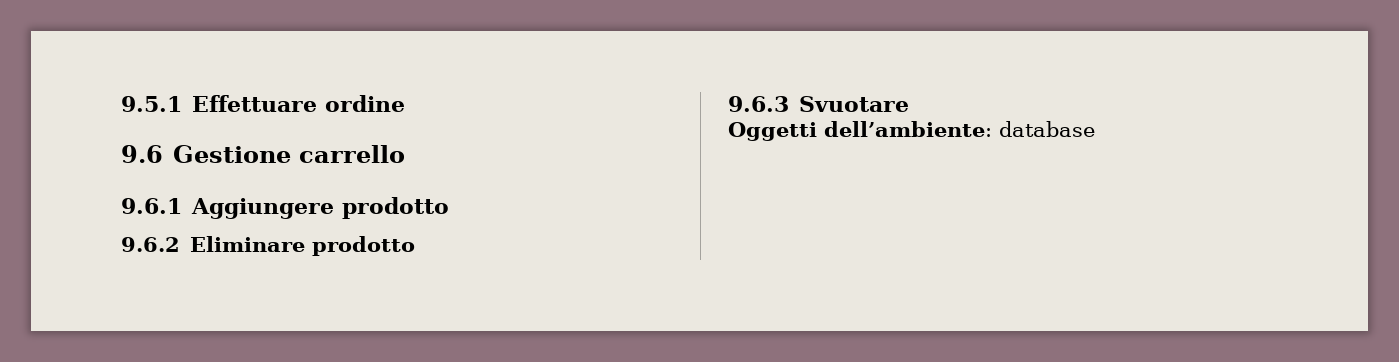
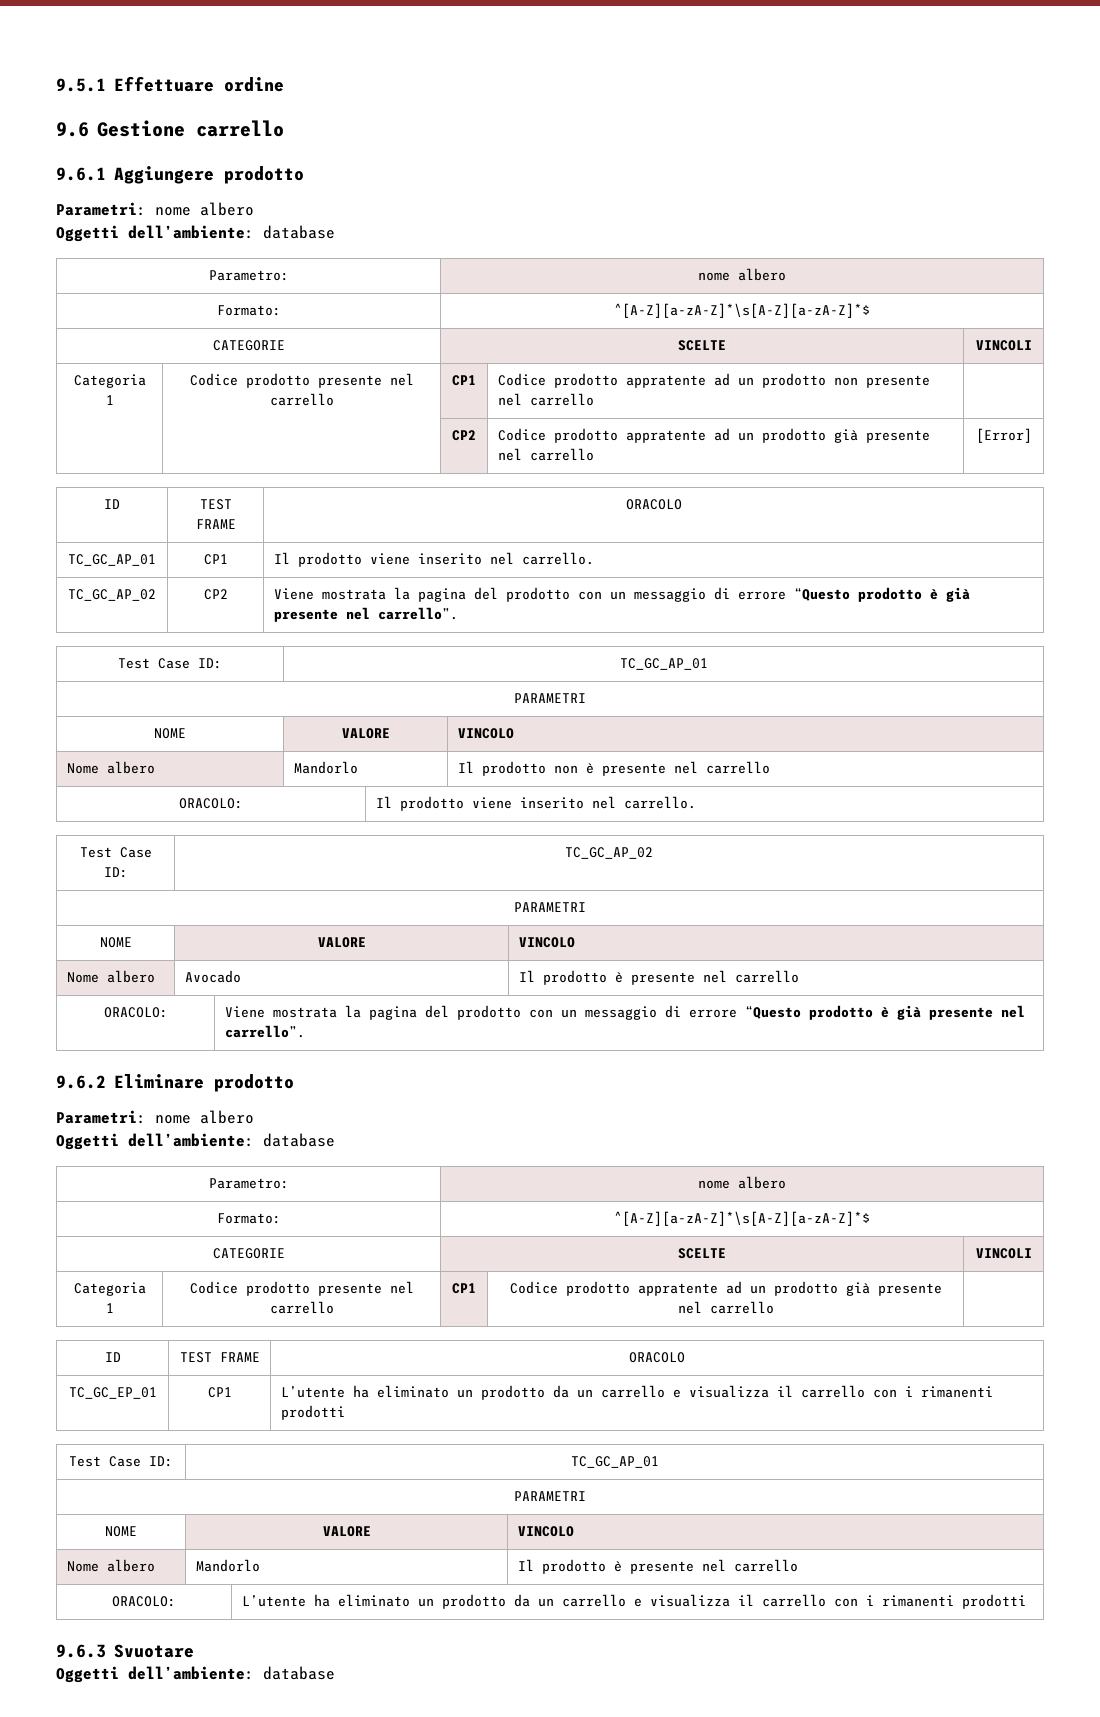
  9.6.1 Aggiungere prodotto
+ Parametri: nome albero
+ Oggetti dell’ambiente: database
+ Parametro: | nome albero
+ Formato: | ^[A-Z][a-zA-Z]*\s[A-Z][a-zA-Z]*$
+ CATEGORIE | SCELTE | VINCOLI
+ Categoria 1 | Codice prodotto presente nel carrello | CP1 | Codice prodotto appratente ad un prodotto non presente nel carrello |
+ | | CP2 | Codice prodotto appratente ad un prodotto già presente nel carrello | [Error]
+ ID | TEST FRAME | ORACOLO
+ TC_GC_AP_01 | CP1 | Il prodotto viene inserito nel carrello.
+ TC_GC_AP_02 | CP2 | Viene mostrata la pagina del prodotto con un messaggio di errore “Questo prodotto è già presente nel carrello”.
+ Test Case ID: | TC_GC_AP_01
+ PARAMETRI
+ NOME | VALORE | VINCOLO
+ Nome albero | Mandorlo | Il prodotto non è presente nel carrello
+ ORACOLO: | Il prodotto viene inserito nel carrello.
+ Test Case ID: | TC_GC_AP_02
+ PARAMETRI
+ NOME | VALORE | VINCOLO
+ Nome albero | Avocado | Il prodotto è presente nel carrello
+ ORACOLO: | Viene mostrata la pagina del prodotto con un messaggio di errore “Questo prodotto è già presente nel carrello”.
  9.6.2 Eliminare prodotto
+ Parametri: nome albero
+ Oggetti dell’ambiente: database
+ Parametro: | nome albero
+ Formato: | ^[A-Z][a-zA-Z]*\s[A-Z][a-zA-Z]*$
+ CATEGORIE | SCELTE | VINCOLI
+ Categoria 1 | Codice prodotto presente nel carrello | CP1 | Codice prodotto appratente ad un prodotto già presente nel carrello |
+ ID | TEST FRAME | ORACOLO
+ TC_GC_EP_01 | CP1 | L’utente ha eliminato un prodotto da un carrello e visualizza il carrello con i rimanenti prodotti
+ Test Case ID: | TC_GC_AP_01
+ PARAMETRI
+ NOME | VALORE | VINCOLO
+ Nome albero | Mandorlo | Il prodotto è presente nel carrello
+ ORACOLO: | L’utente ha eliminato un prodotto da un carrello e visualizza il carrello con i rimanenti prodotti

